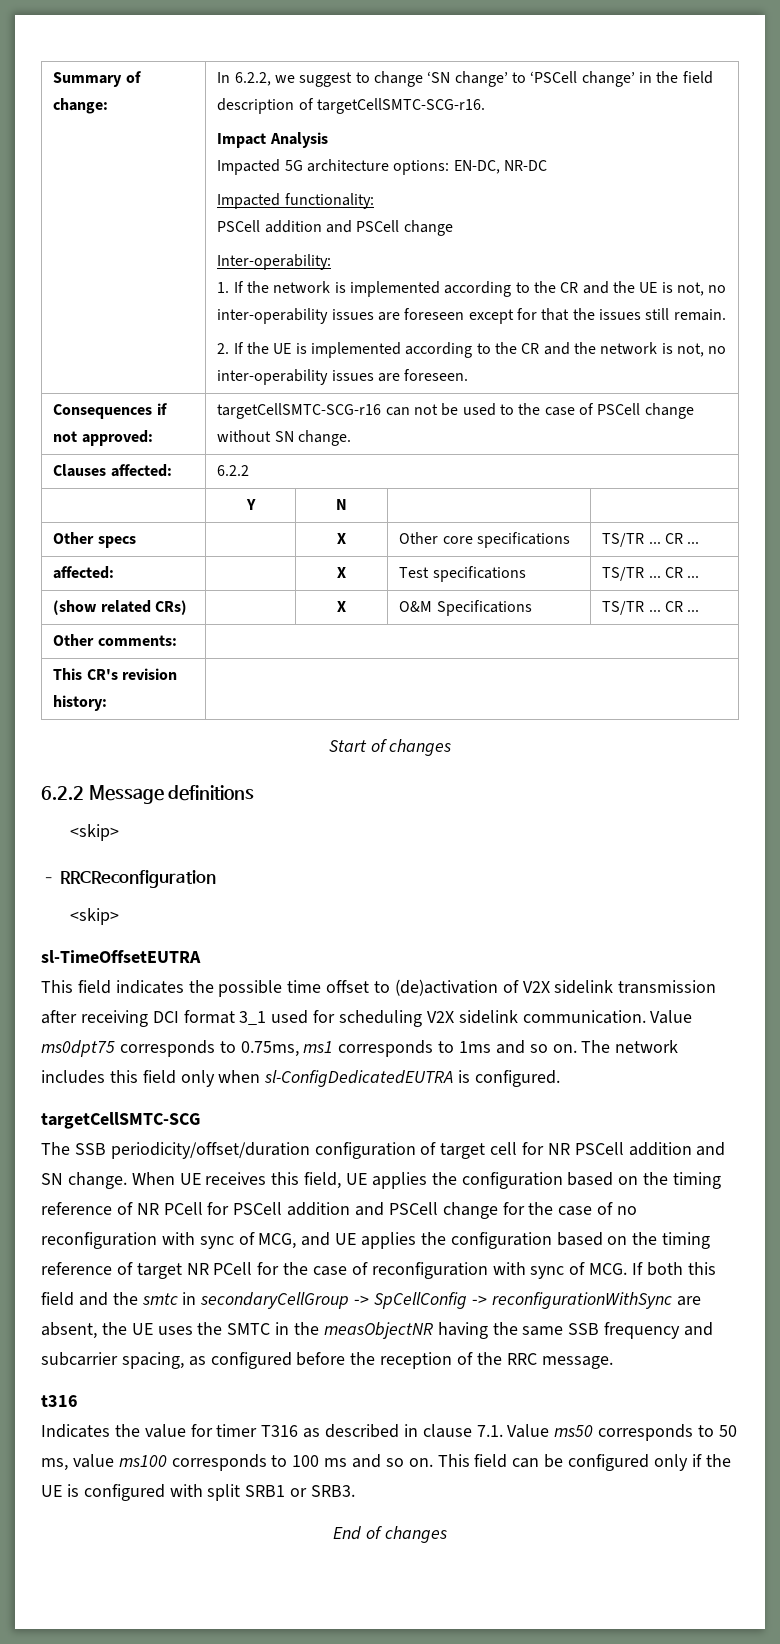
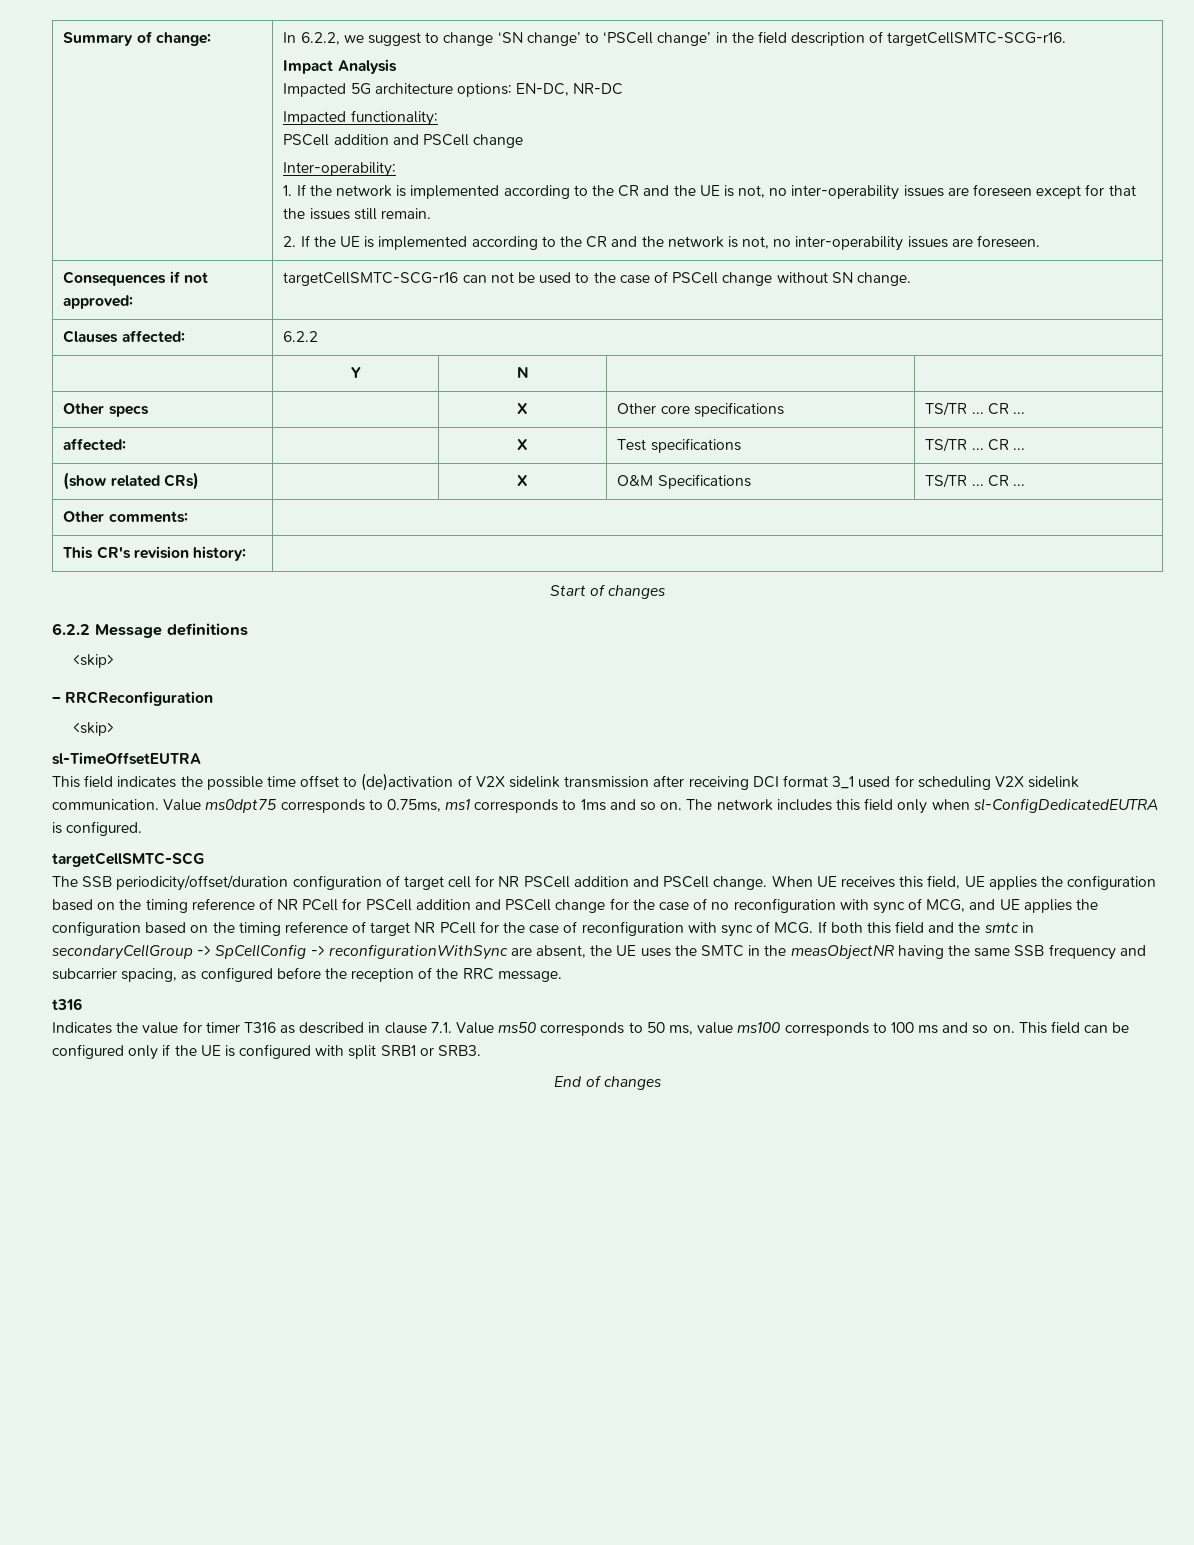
- The SSB periodicity/offset/duration configuration of target cell for NR PSCell addition and SN change.
+ The SSB periodicity/offset/duration configuration of target cell for NR PSCell addition and PSCell change.

